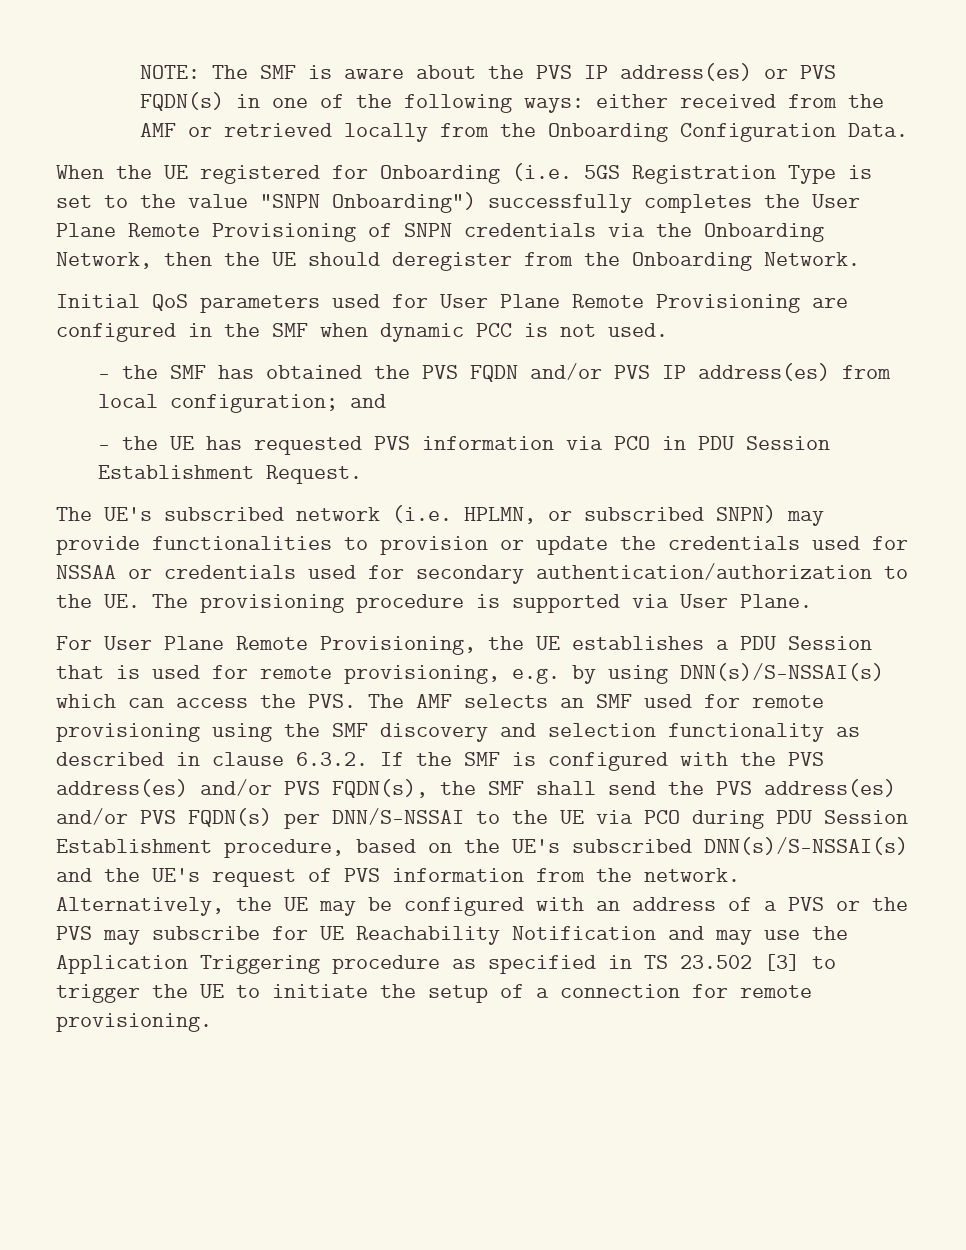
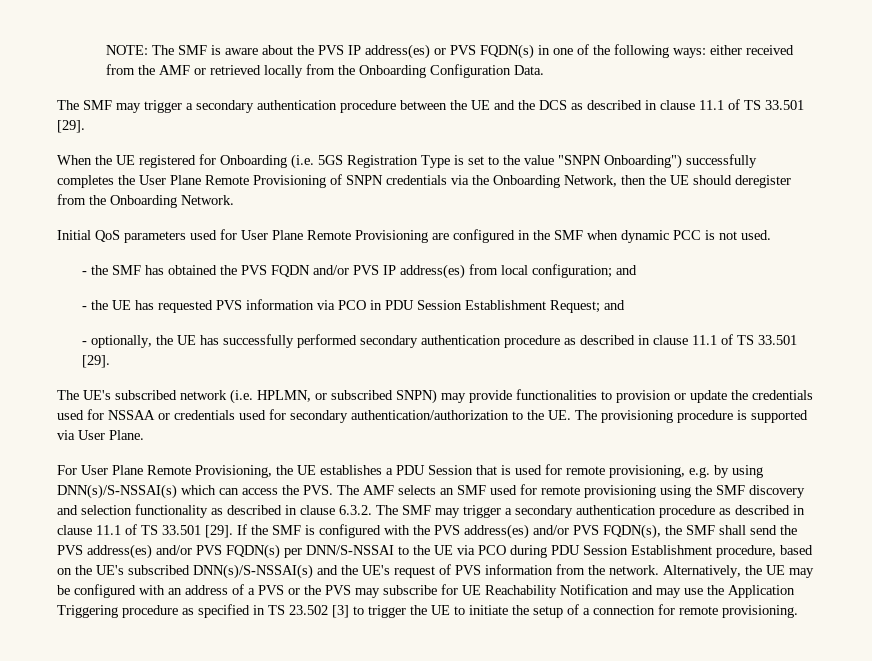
+ The SMF may trigger a secondary authentication procedure between the UE and the DCS as described in clause 11.1 of TS 33.501 [29].
- - the UE has requested PVS information via PCO in PDU Session Establishment Request.
+ - the UE has requested PVS information via PCO in PDU Session Establishment Request; and
+ - optionally, the UE has successfully performed secondary authentication procedure as described in clause 11.1 of TS 33.501 [29].
- For User Plane Remote Provisioning, the UE establishes a PDU Session that is used for remote provisioning, e.g. by using DNN(s)/S-NSSAI(s) which can access the PVS. The AMF selects an SMF used for remote provisioning using the SMF discovery and selection functionality as described in clause 6.3.2. If the SMF is configured with the PVS address(es) and/or PVS FQDN(s), the SMF shall send the PVS address(es) and/or PVS FQDN(s) per DNN/S-NSSAI to the UE via PCO during PDU Session Establishment procedure, based on the UE's subscribed DNN(s)/S-NSSAI(s) and the UE's request of PVS information from the network.
+ For User Plane Remote Provisioning, the UE establishes a PDU Session that is used for remote provisioning, e.g. by using DNN(s)/S-NSSAI(s) which can access the PVS. The AMF selects an SMF used for remote provisioning using the SMF discovery and selection functionality as described in clause 6.3.2. The SMF may trigger a secondary authentication procedure as described in clause 11.1 of TS 33.501 [29]. If the SMF is configured with the PVS address(es) and/or PVS FQDN(s), the SMF shall send the PVS address(es) and/or PVS FQDN(s) per DNN/S-NSSAI to the UE via PCO during PDU Session Establishment procedure, based on the UE's subscribed DNN(s)/S-NSSAI(s) and the UE's request of PVS information from the network.

